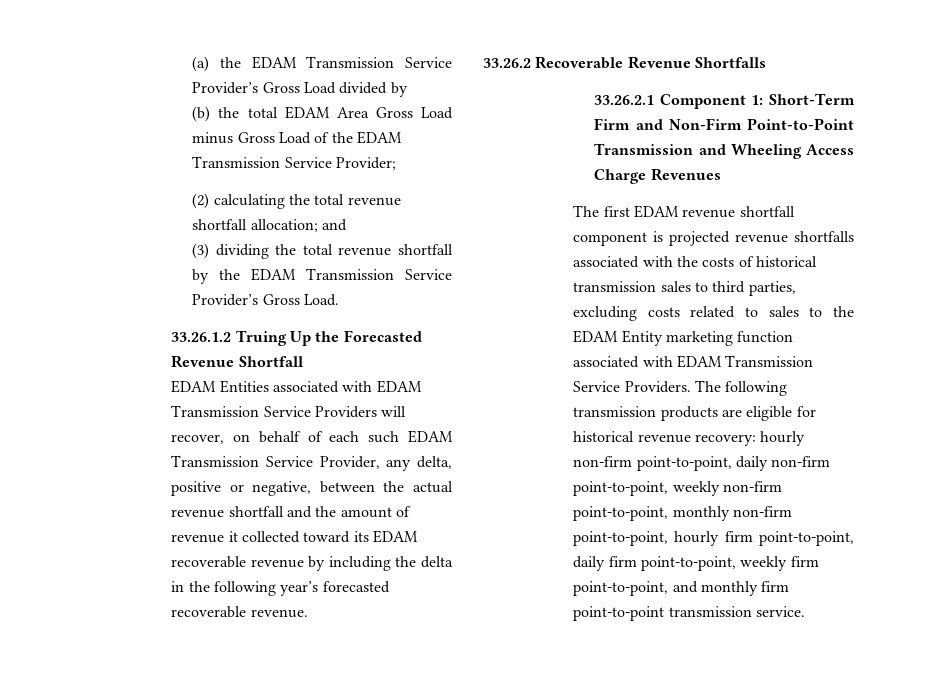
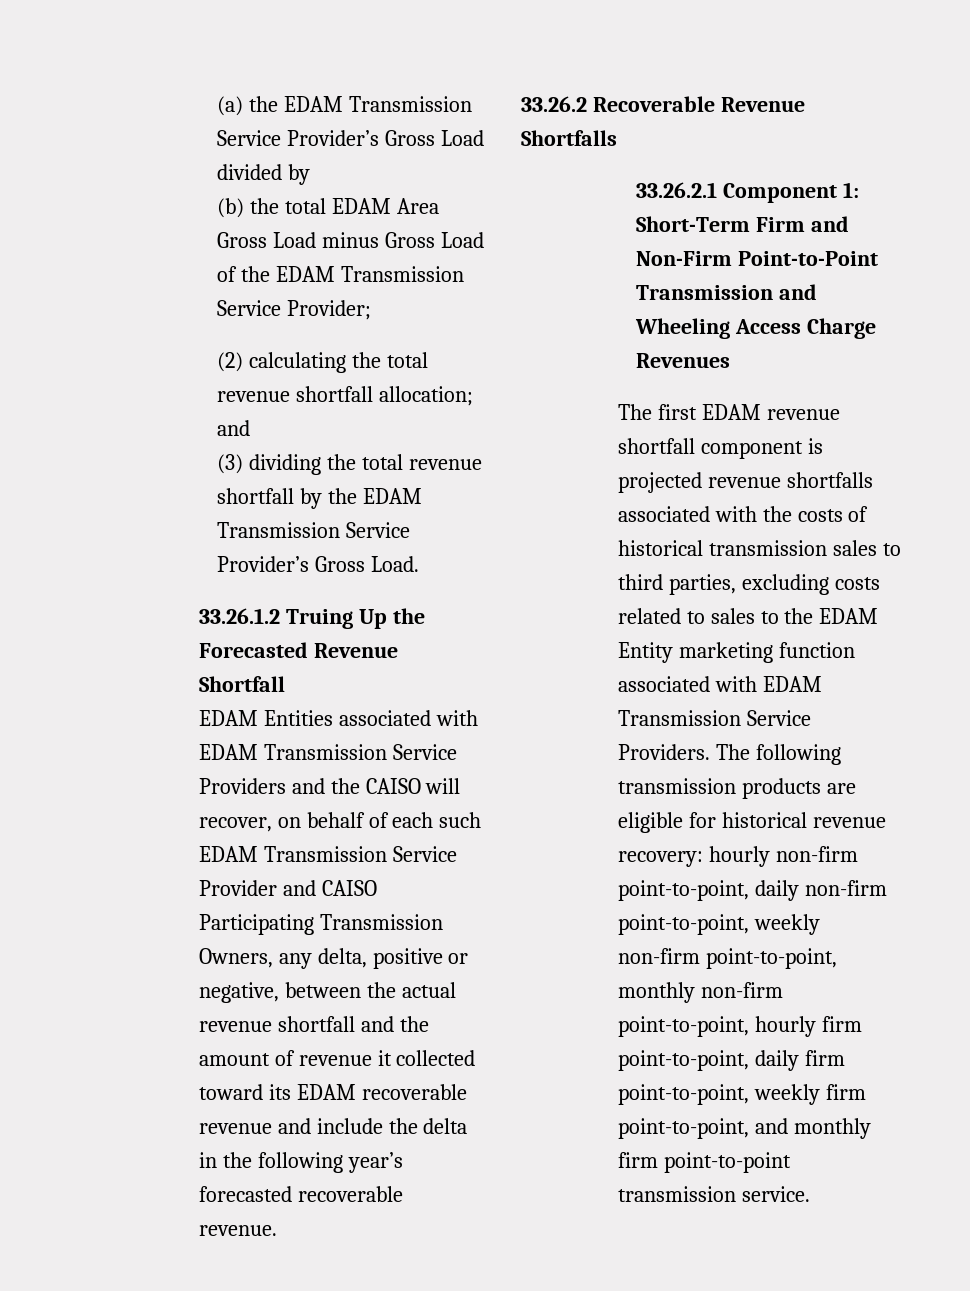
- EDAM Entities associated with EDAM Transmission Service Providers will recover, on behalf of each such EDAM Transmission Service Provider, any delta, positive or negative, between the actual revenue shortfall and the amount of revenue it collected toward its EDAM recoverable revenue by including the delta in the following year’s forecasted recoverable revenue.
+ EDAM Entities associated with EDAM Transmission Service Providers and the CAISO will recover, on behalf of each such EDAM Transmission Service Provider and CAISO Participating Transmission Owners, any delta, positive or negative, between the actual revenue shortfall and the amount of revenue it collected toward its EDAM recoverable revenue and include the delta in the following year’s forecasted recoverable revenue.

